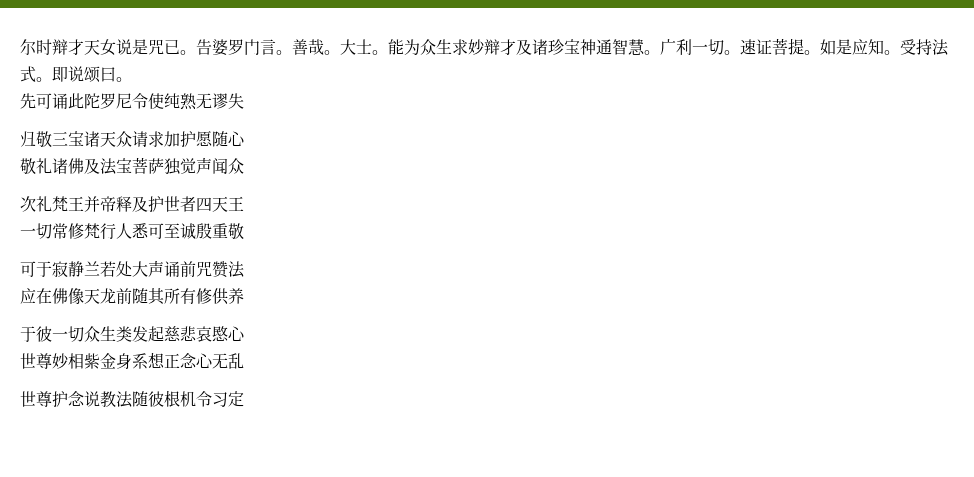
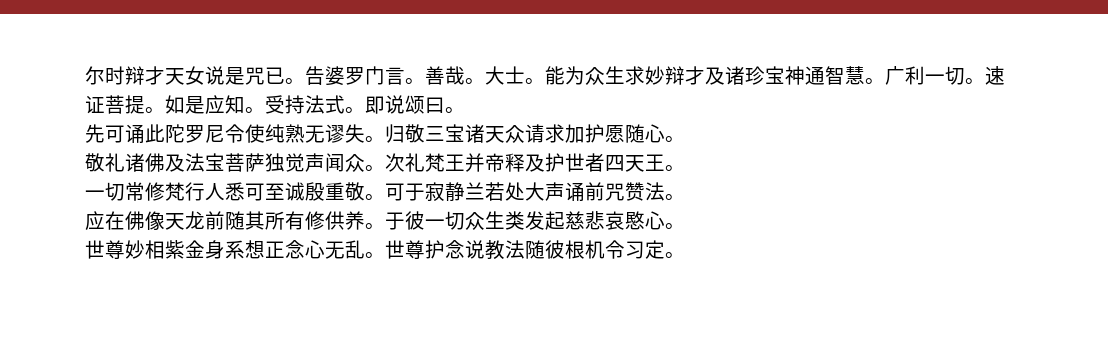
- 先可诵此陀罗尼令使纯熟无谬失
- 归敬三宝诸天众请求加护愿随心
+ 先可诵此陀罗尼令使纯熟无谬失。归敬三宝诸天众请求加护愿随心。
- 敬礼诸佛及法宝菩萨独觉声闻众
- 次礼梵王并帝释及护世者四天王
+ 敬礼诸佛及法宝菩萨独觉声闻众。次礼梵王并帝释及护世者四天王。
- 一切常修梵行人悉可至诚殷重敬
- 可于寂静兰若处大声诵前咒赞法
+ 一切常修梵行人悉可至诚殷重敬。可于寂静兰若处大声诵前咒赞法。
- 应在佛像天龙前随其所有修供养
- 于彼一切众生类发起慈悲哀愍心
+ 应在佛像天龙前随其所有修供养。于彼一切众生类发起慈悲哀愍心。
- 世尊妙相紫金身系想正念心无乱
- 世尊护念说教法随彼根机令习定
+ 世尊妙相紫金身系想正念心无乱。世尊护念说教法随彼根机令习定。

